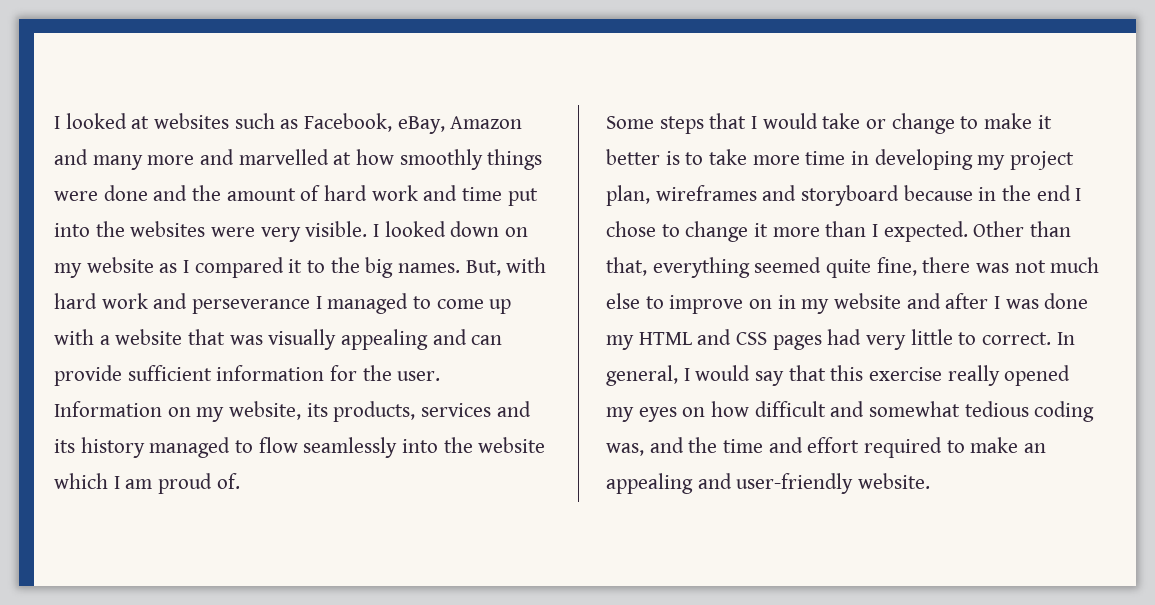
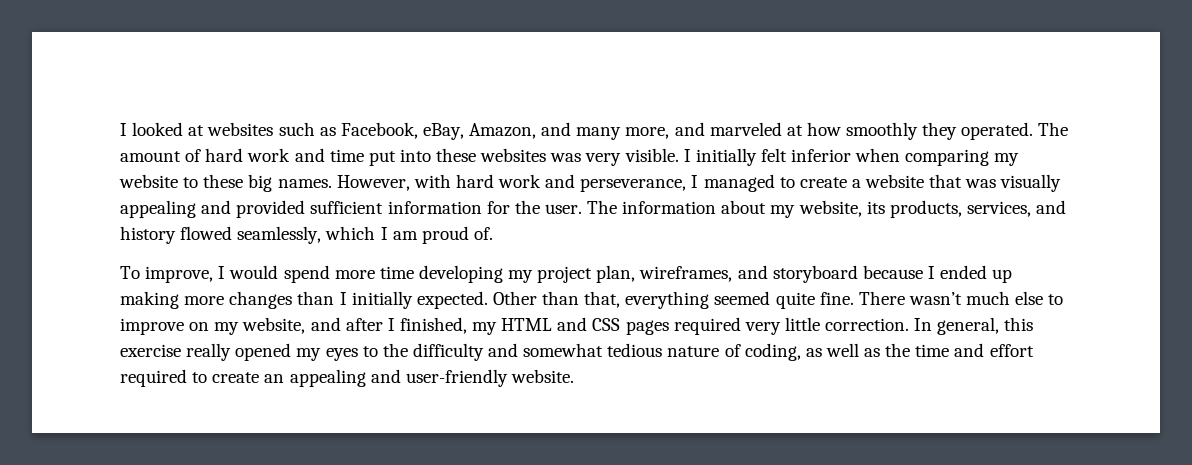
- I looked at websites such as Facebook, eBay, Amazon and many more and marvelled at how smoothly things were done and the amount of hard work and time put into the websites were very visible. I looked down on my website as I compared it to the big names.
+ I looked at websites such as Facebook, eBay, Amazon, and many more, and marveled at how smoothly they operated. The amount of hard work and time put into these websites was very visible. I initially felt inferior when comparing my website to these big names.
- But, with hard work and perseverance I managed to come up with a website that was visually appealing and can provide sufficient information for the user.
+ However, with hard work and perseverance, I managed to create a website that was visually appealing and provided sufficient information for the user.
- Information on my website, its products, services and its history managed to flow seamlessly into the website which I am proud of.
+ The information about my website, its products, services, and history flowed seamlessly, which I am proud of.
- Some steps that I would take or change to make it better is to take more time in developing my project plan, wireframes and storyboard because in the end I chose to change it more than I expected.
+ To improve, I would spend more time developing my project plan, wireframes, and storyboard because I ended up making more changes than I initially expected.
- Other than that, everything seemed quite fine, there was not much else to improve on in my website and after I was done my HTML and CSS pages had very little to correct. In general, I would say that this exercise really opened my eyes on how difficult and somewhat tedious coding was, and the time and effort required to make an appealing and user-friendly website.
+ Other than that, everything seemed quite fine. There wasn’t much else to improve on my website, and after I finished, my HTML and CSS pages required very little correction. In general, this exercise really opened my eyes to the difficulty and somewhat tedious nature of coding, as well as the time and effort required to create an appealing and user-friendly website.

